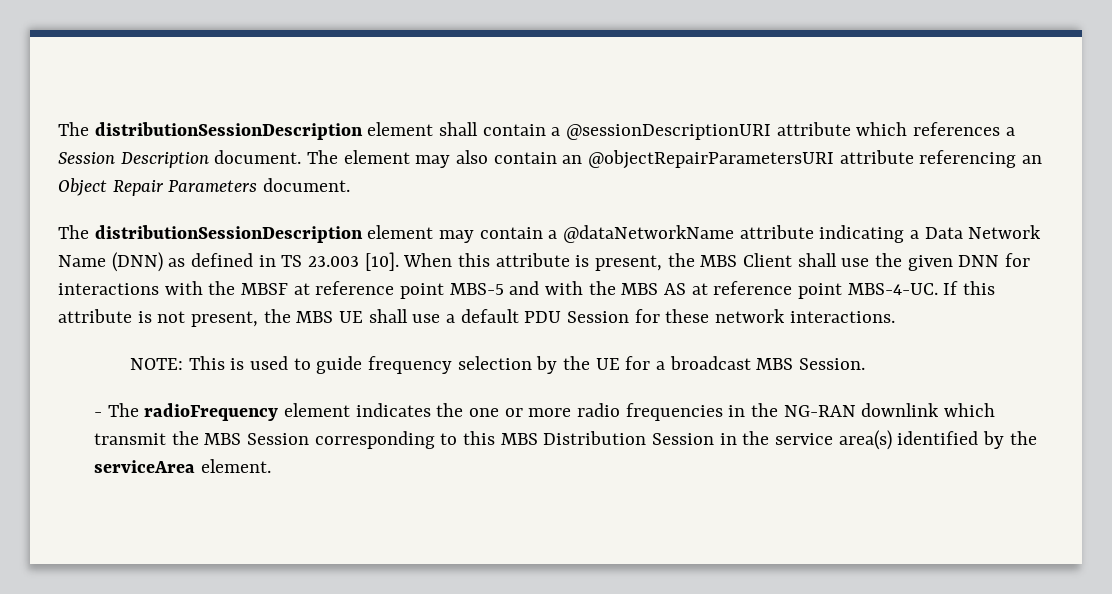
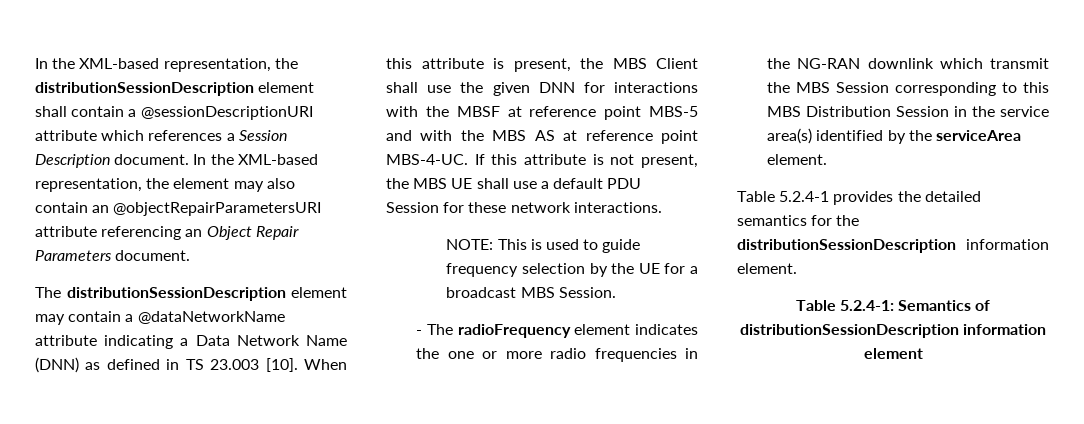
- The distributionSessionDescription element shall contain a @sessionDescriptionURI attribute which references a Session Description document.
+ In the XML-based representation, the distributionSessionDescription element shall contain a @sessionDescriptionURI attribute which references a Session Description document.
- The element may also contain an @objectRepairParametersURI attribute referencing an Object Repair Parameters document.
+ In the XML-based representation, the element may also contain an @objectRepairParametersURI attribute referencing an Object Repair Parameters document.
+ Table 5.2.4-1 provides the detailed semantics for the distributionSessionDescription information element.
+ Table 5.2.4-1: Semantics of distributionSessionDescription information element

